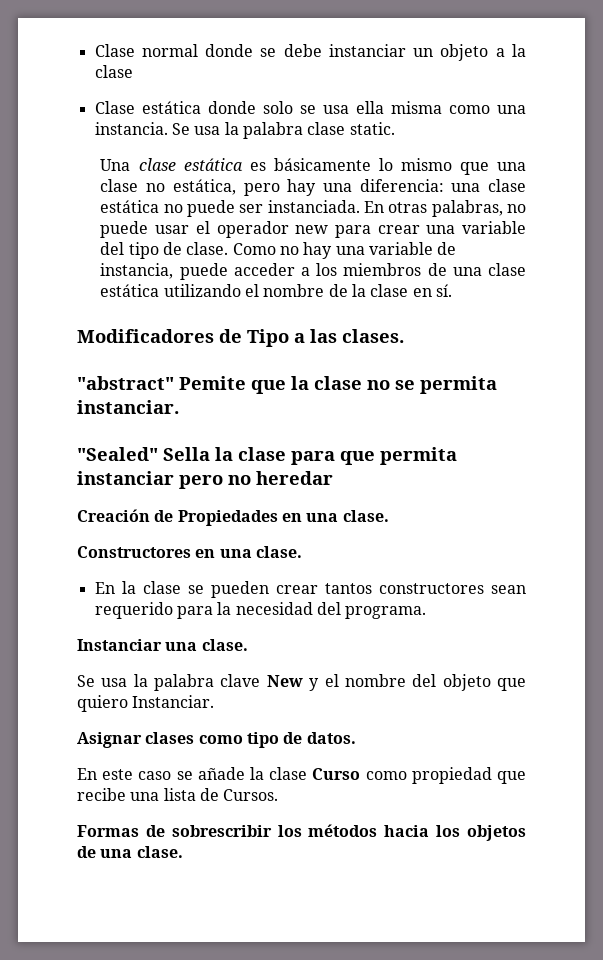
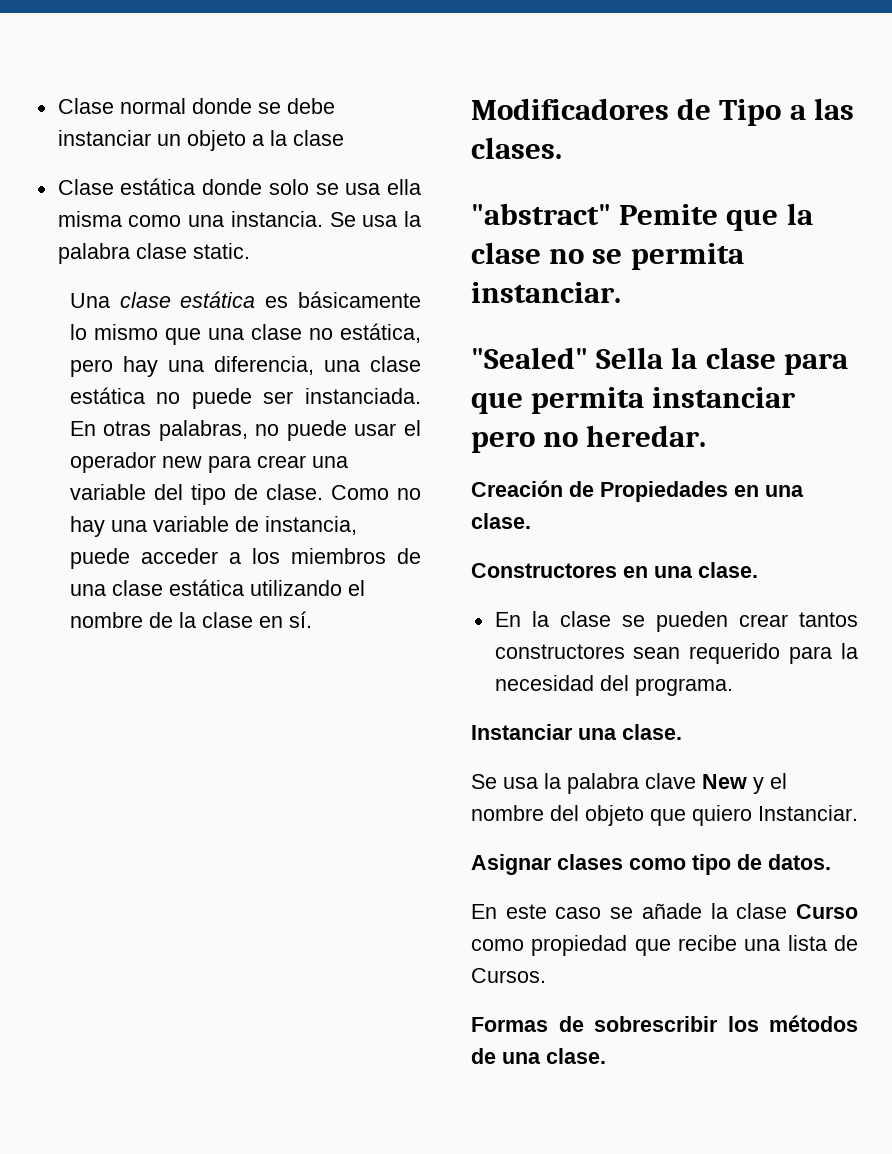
- Una clase estática es básicamente lo mismo que una clase no estática, pero hay una diferencia: una clase estática no puede ser instanciada.
+ Una clase estática es básicamente lo mismo que una clase no estática, pero hay una diferencia, una clase estática no puede ser instanciada.
- "Sealed" Sella la clase para que permita instanciar pero no heredar
+ "Sealed" Sella la clase para que permita instanciar pero no heredar.
- Formas de sobrescribir los métodos hacia los objetos de una clase.
+ Formas de sobrescribir los métodos de una clase.

